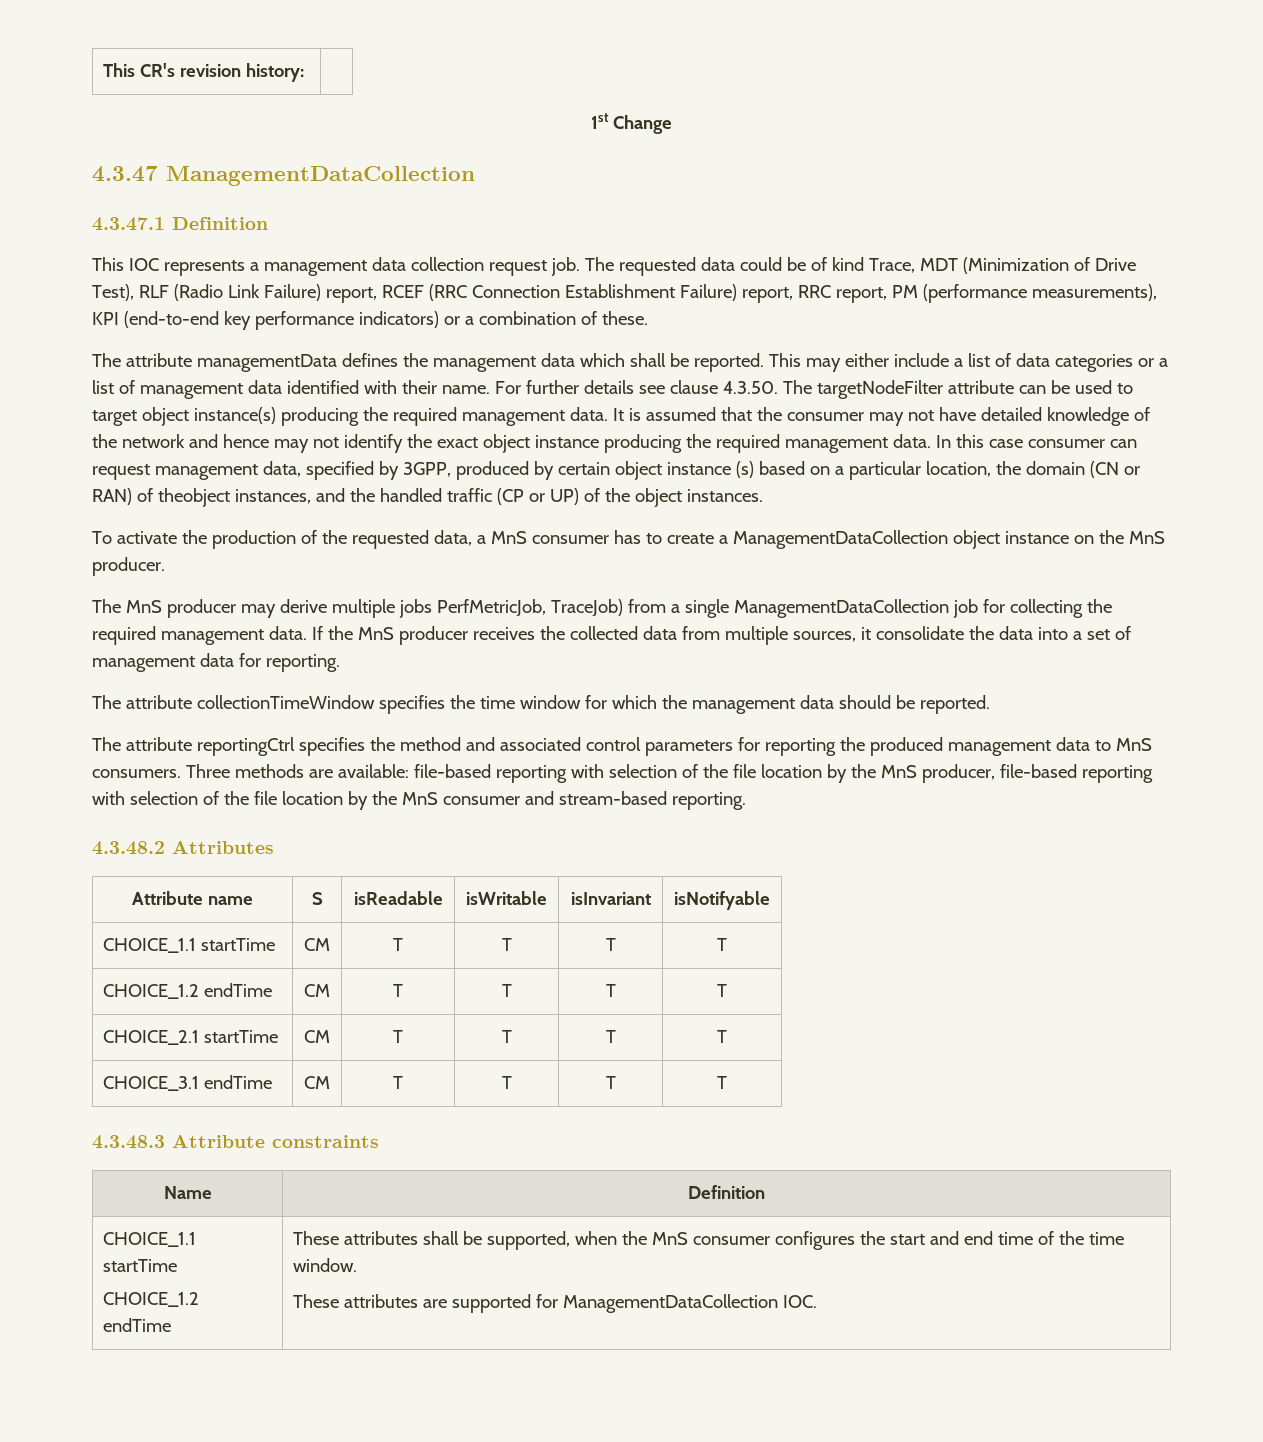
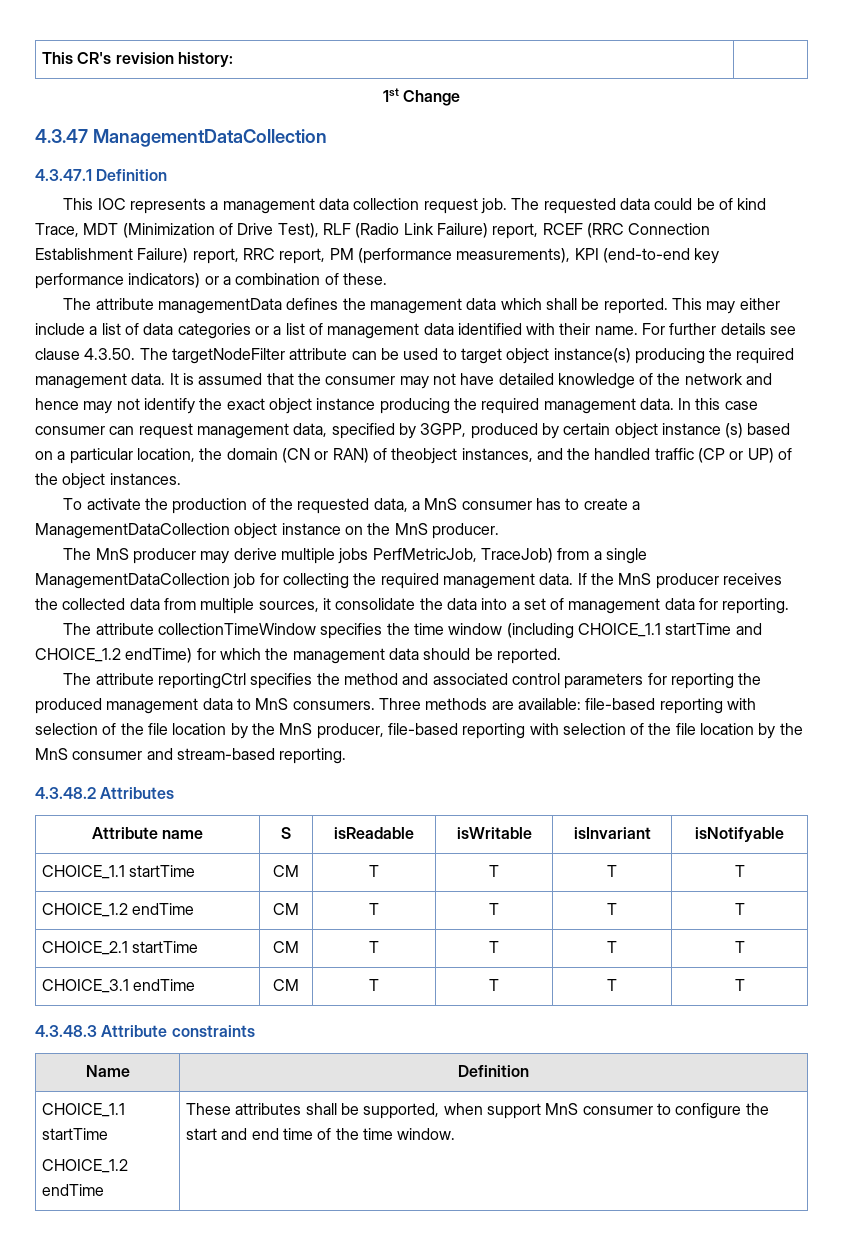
- The attribute collectionTimeWindow specifies the time window for which the management data should be reported.
+ The attribute collectionTimeWindow specifies the time window (including CHOICE_1.1 startTime and CHOICE_1.2 endTime) for which the management data should be reported.
  Name | Definition
  CHOICE_1.1 startTime
- CHOICE_1.2 endTime | These attributes shall be supported, when the MnS consumer configures the start and end time of the time window.
- These attributes are supported for ManagementDataCollection IOC.
+ CHOICE_1.2 endTime | These attributes shall be supported, when support MnS consumer to configure the start and end time of the time window.

